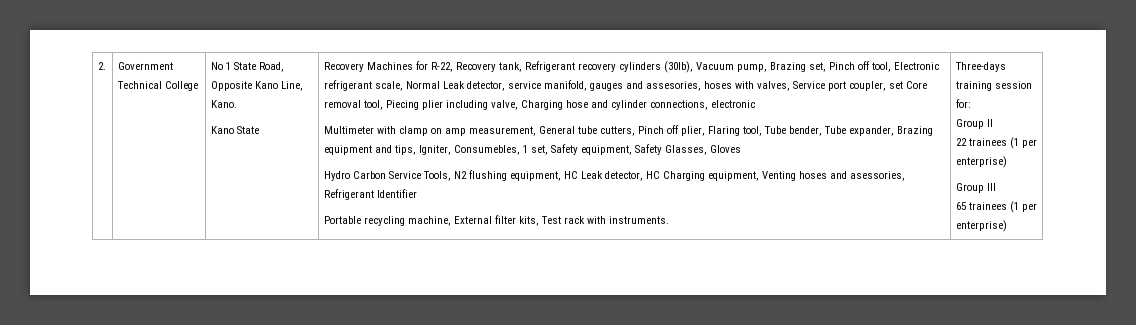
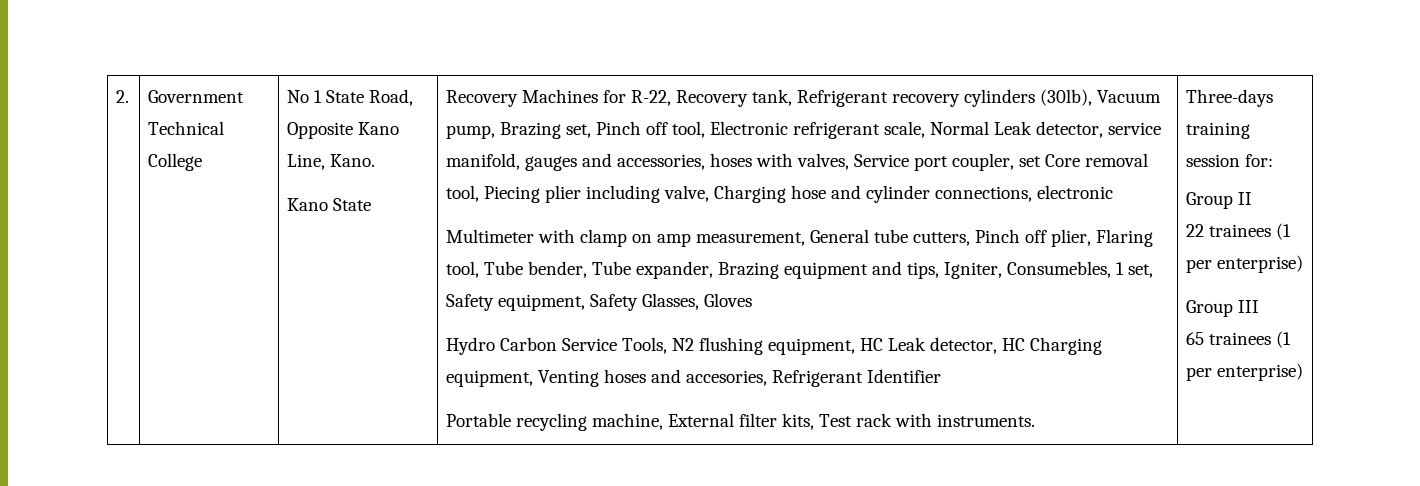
- Recovery Machines for R-22, Recovery tank, Refrigerant recovery cylinders (30lb), Vacuum pump, Brazing set, Pinch off tool, Electronic refrigerant scale, Normal Leak detector, service manifold, gauges and assesories, hoses with valves, Service port coupler, set Core removal tool, Piecing plier including valve, Charging hose and cylinder connections, electronic
+ Recovery Machines for R-22, Recovery tank, Refrigerant recovery cylinders (30lb), Vacuum pump, Brazing set, Pinch off tool, Electronic refrigerant scale, Normal Leak detector, service manifold, gauges and accessories, hoses with valves, Service port coupler, set Core removal tool, Piecing plier including valve, Charging hose and cylinder connections, electronic
- Hydro Carbon Service Tools, N2 flushing equipment, HC Leak detector, HC Charging equipment, Venting hoses and asessories, Refrigerant Identifier
+ Hydro Carbon Service Tools, N2 flushing equipment, HC Leak detector, HC Charging equipment, Venting hoses and accesories, Refrigerant Identifier

